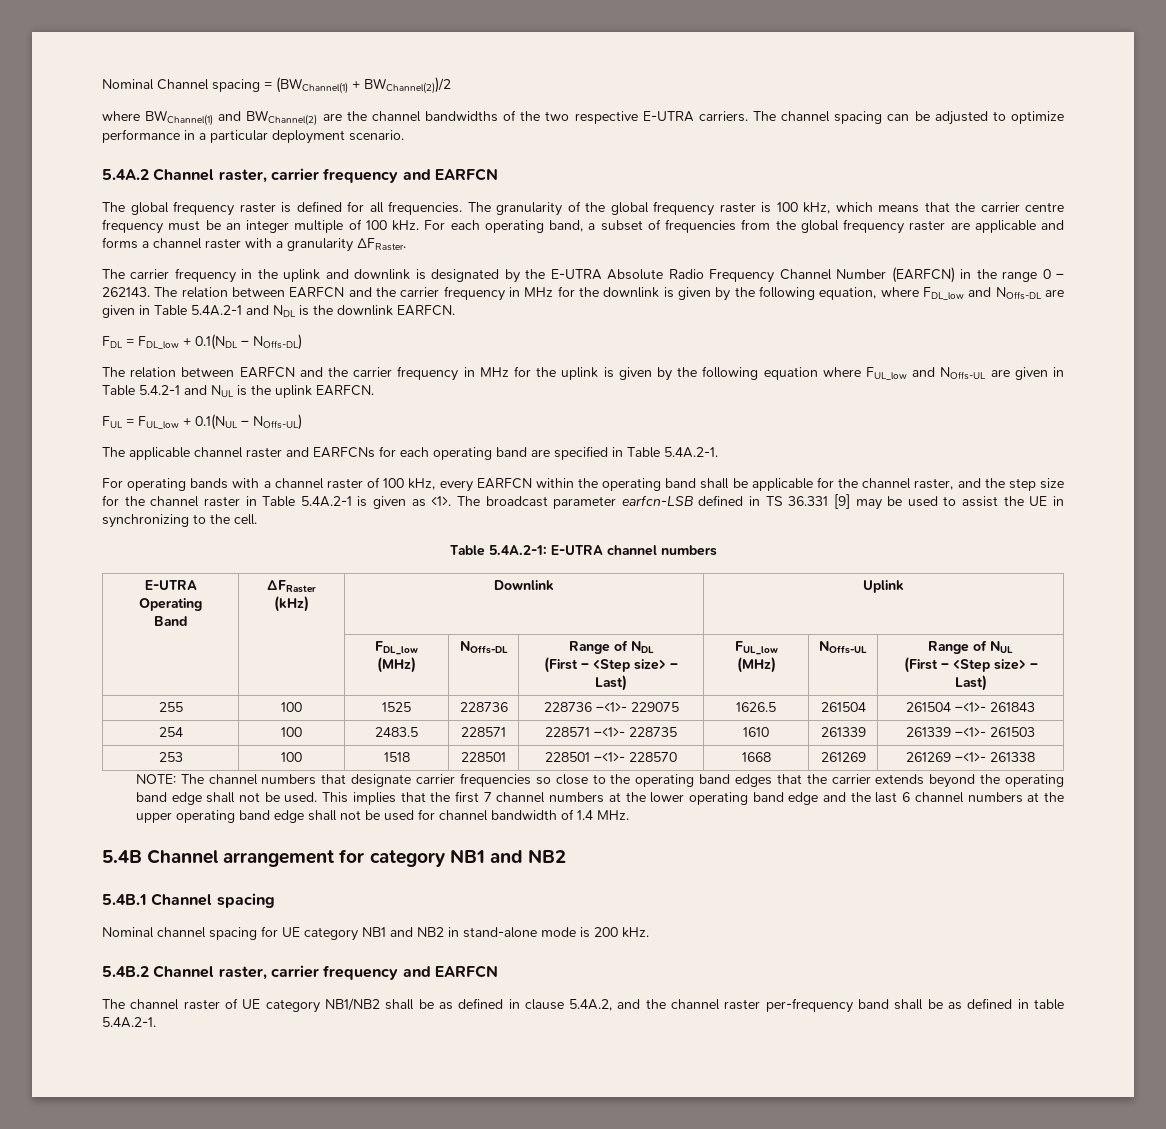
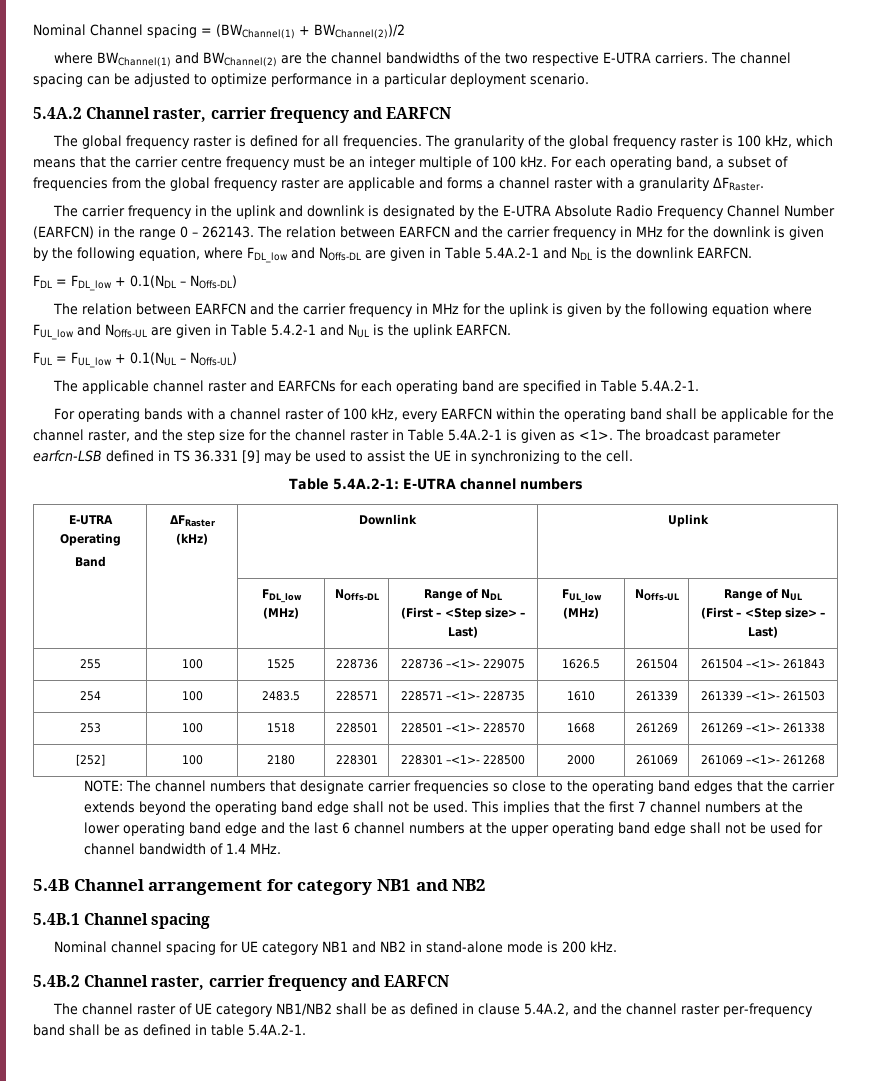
+ [252] | 100 | 2180 | 228301 | 228301 –<1>- 228500 | 2000 | 261069 | 261069 –<1>- 261268

